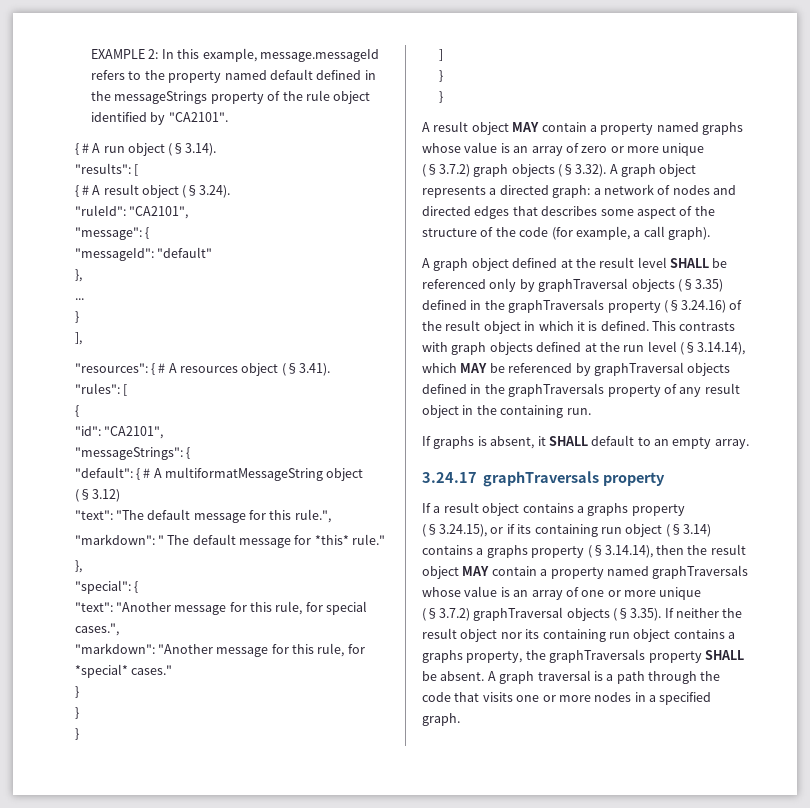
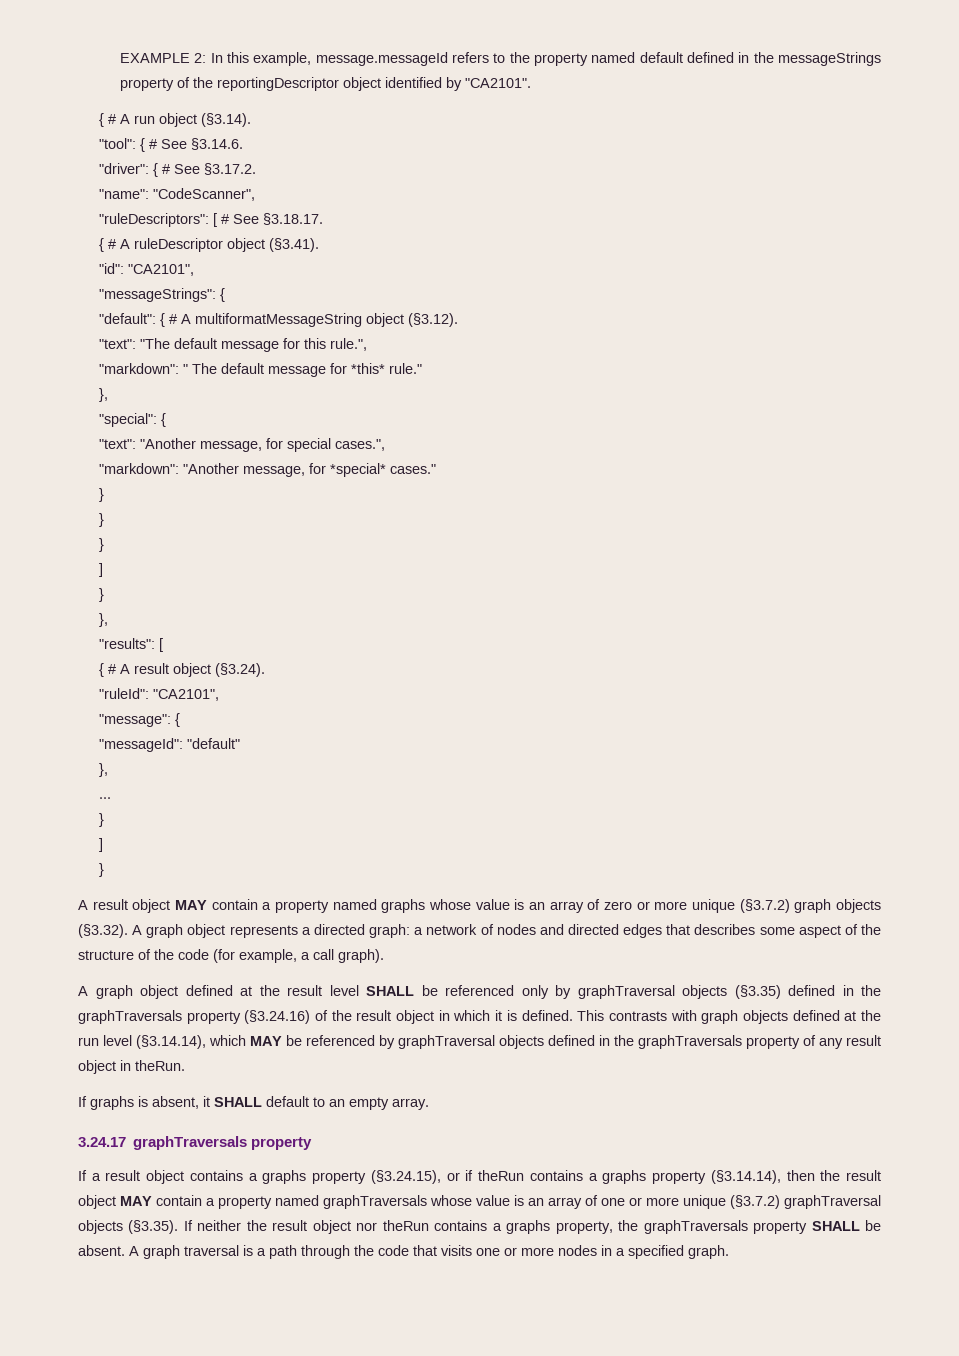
- EXAMPLE 2: In this example, message.messageId refers to the property named default defined in the messageStrings property of the rule object identified by "CA2101".
+ EXAMPLE 2: In this example, message.messageId refers to the property named default defined in the messageStrings property of the reportingDescriptor object identified by "CA2101".
+ "tool": { # See §3.14.6.
+ "driver": { # See §3.17.2.
+ "name": "CodeScanner",
+ "ruleDescriptors": [ # See §3.18.17.
+ { # A ruleDescriptor object (§3.41).
+ "id": "CA2101",
+ "messageStrings": {
+ "default": { # A multiformatMessageString object (§3.12).
+ "text": "The default message for this rule.",
+ "markdown": " The default message for *this* rule."
+ },
+ "special": {
+ "text": "Another message, for special cases.",
+ "markdown": "Another message, for *special* cases."
+ }
+ }
+ }
+ ]
+ }
+ },
  ...
  }
- ],
- "resources": { # A resources object (§3.41).
- "rules": [
- {
- "id": "CA2101",
- "messageStrings": {
- "default": { # A multiformatMessageString object (§3.12)
- "text": "The default message for this rule.",
- "markdown": " The default message for *this* rule."
- },
- "special": {
- "text": "Another message for this rule, for special cases.",
- "markdown": "Another message for this rule, for *special* cases."
- }
- }
- }
  ]
- }
- This contrasts with graph objects defined at the run level (§3.14.14), which MAY be referenced by graphTraversal objects defined in the graphTraversals property of any result object in the containing run.
+ This contrasts with graph objects defined at the run level (§3.14.14), which MAY be referenced by graphTraversal objects defined in the graphTraversals property of any result object in theRun.
- If a result object contains a graphs property (§3.24.15), or if its containing run object (§3.14) contains a graphs property (§3.14.14), then the result object MAY contain a property named graphTraversals whose value is an array of one or more unique (§3.7.2) graphTraversal objects (§3.35). If neither the result object nor its containing run object contains a graphs property, the graphTraversals property SHALL be absent.
+ If a result object contains a graphs property (§3.24.15), or if theRun contains a graphs property (§3.14.14), then the result object MAY contain a property named graphTraversals whose value is an array of one or more unique (§3.7.2) graphTraversal objects (§3.35). If neither the result object nor theRun contains a graphs property, the graphTraversals property SHALL be absent.

